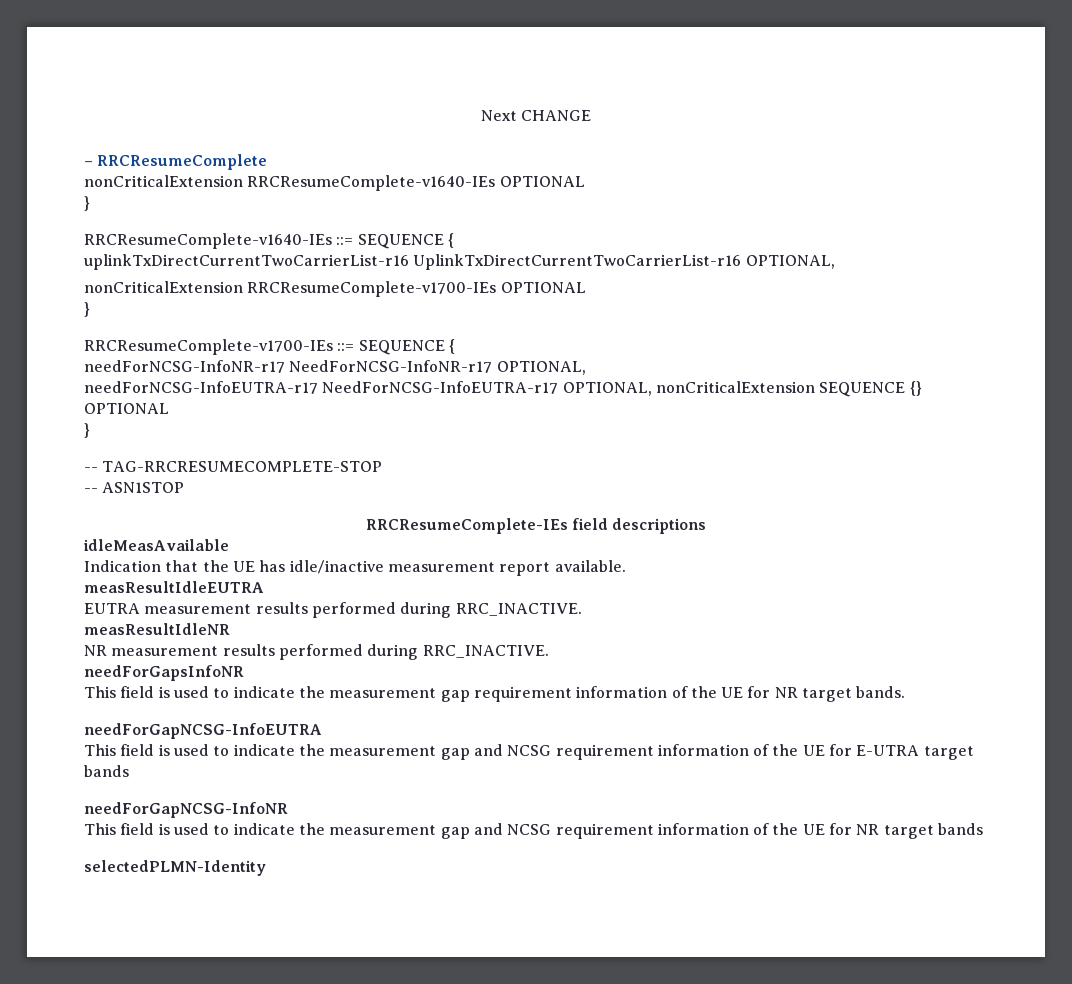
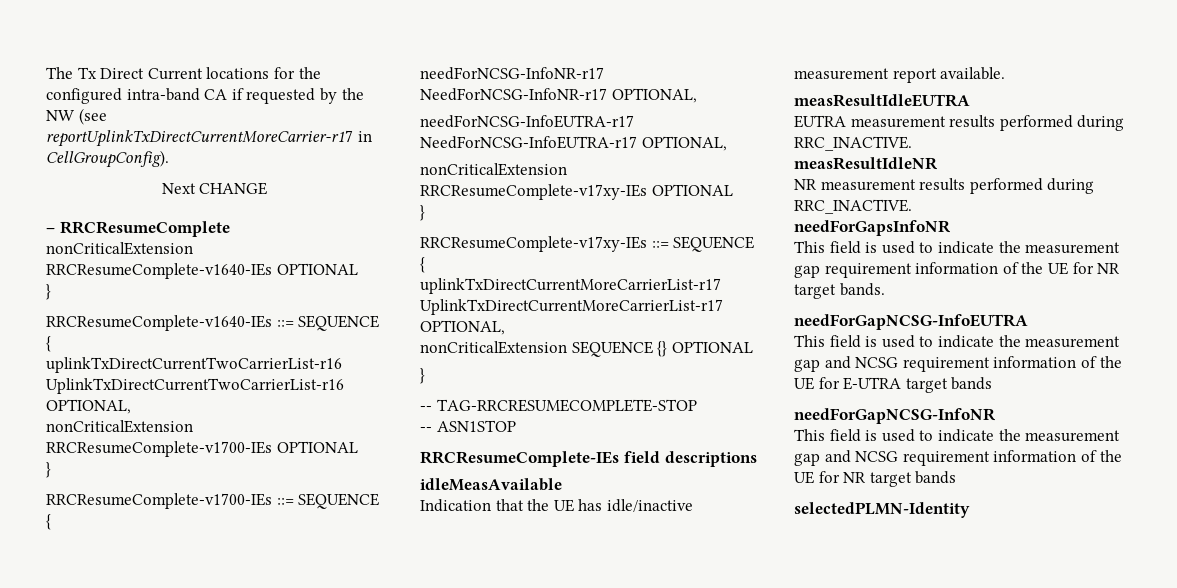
+ The Tx Direct Current locations for the configured intra-band CA if requested by the NW (see reportUplinkTxDirectCurrentMoreCarrier-r17 in CellGroupConfig).
- needForNCSG-InfoEUTRA-r17 NeedForNCSG-InfoEUTRA-r17 OPTIONAL, nonCriticalExtension SEQUENCE {} OPTIONAL
+ needForNCSG-InfoEUTRA-r17 NeedForNCSG-InfoEUTRA-r17 OPTIONAL,
+ nonCriticalExtension RRCResumeComplete-v17xy-IEs OPTIONAL
+ }
+ RRCResumeComplete-v17xy-IEs ::= SEQUENCE {
+ uplinkTxDirectCurrentMoreCarrierList-r17 UplinkTxDirectCurrentMoreCarrierList-r17 OPTIONAL,
+ nonCriticalExtension SEQUENCE {} OPTIONAL

